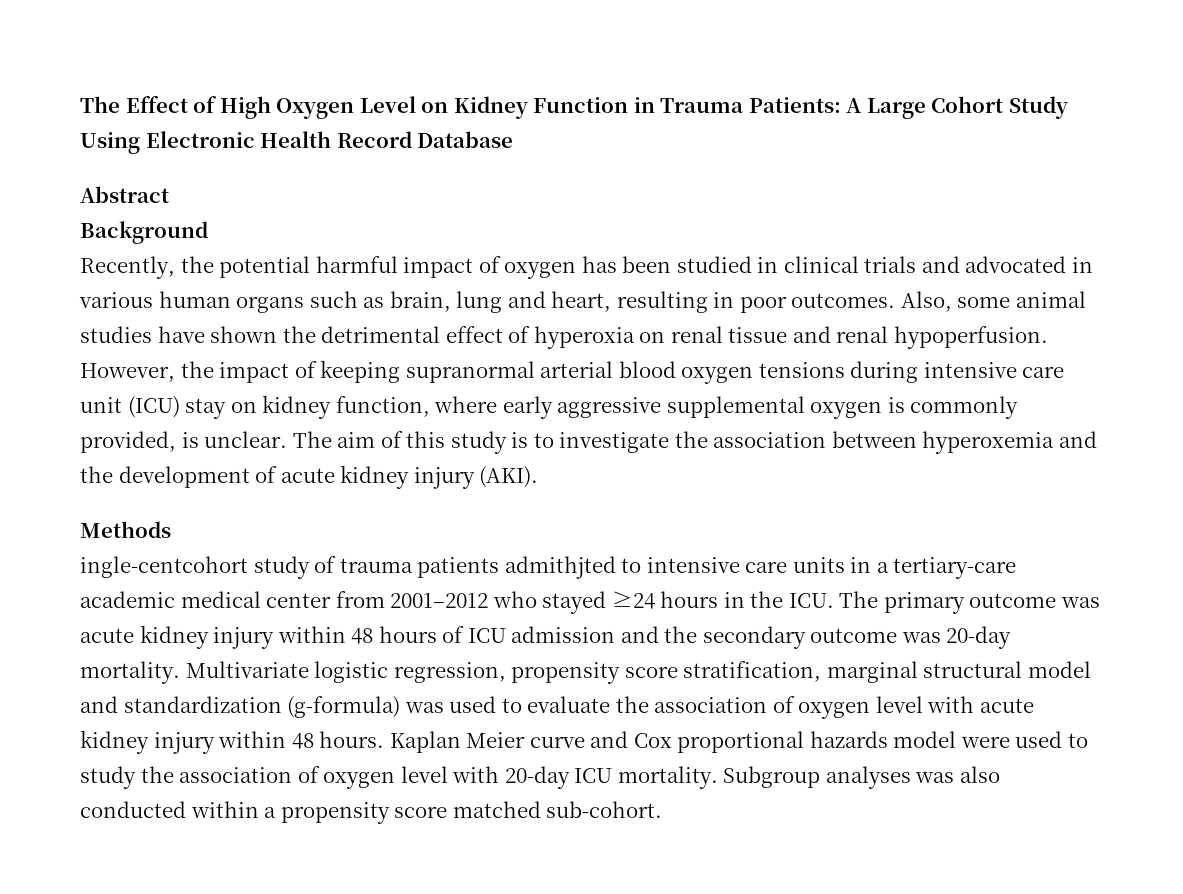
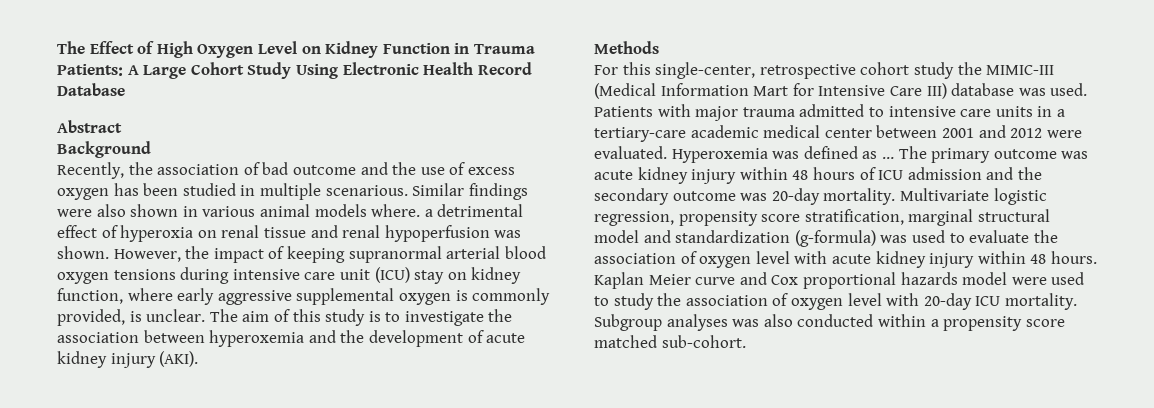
- Recently, the potential harmful impact of oxygen has been studied in clinical trials and advocated in various human organs such as brain, lung and heart, resulting in poor outcomes. Also, some animal studies have shown the detrimental effect of hyperoxia on renal tissue and renal hypoperfusion.
+ Recently, the association of bad outcome and the use of excess oxygen has been studied in multiple scenarious. Similar findings were also shown in various animal models where. a detrimental effect of hyperoxia on renal tissue and renal hypoperfusion was shown.
- ingle-centcohort study of trauma patients admithjted to intensive care units in a tertiary-care academic medical center from 2001–2012 who stayed ≥24 hours in the ICU. The primary outcome was acute kidney injury within 48 hours of ICU admission and the secondary outcome was 20-day mortality.
+ For this single-center, retrospective cohort study the MIMIC-III (Medical Information Mart for Intensive Care III) database was used. Patients with major trauma admitted to intensive care units in a tertiary-care academic medical center between 2001 and 2012 were evaluated. Hyperoxemia was defined as … The primary outcome was acute kidney injury within 48 hours of ICU admission and the secondary outcome was 20-day mortality.

